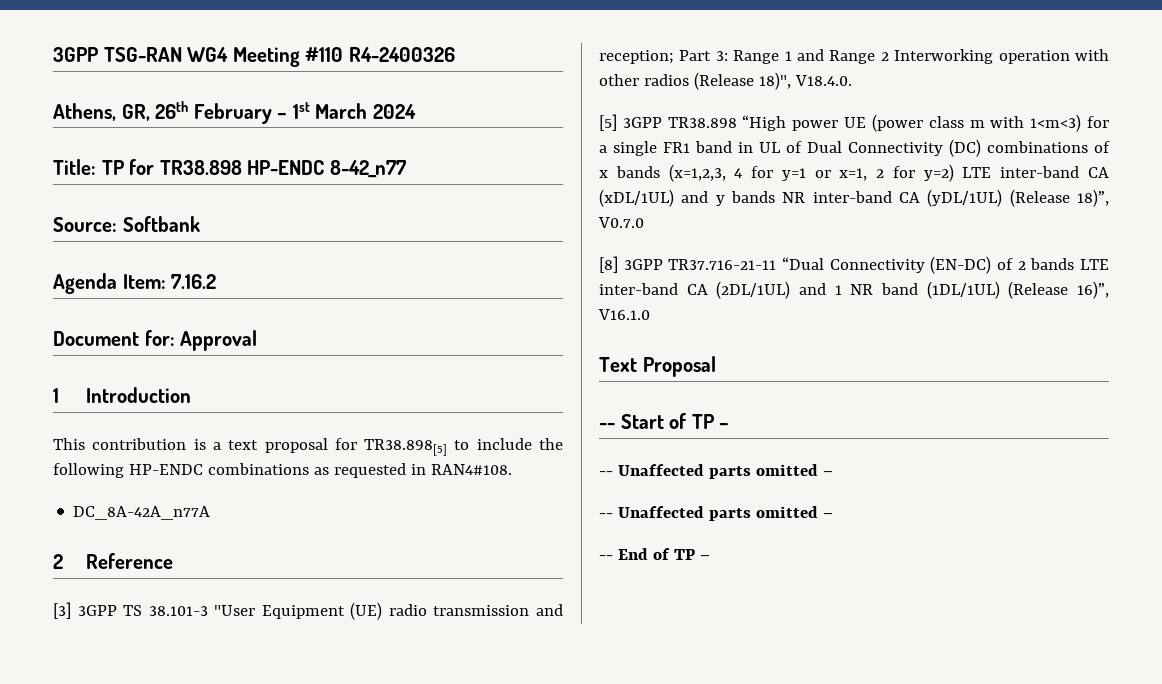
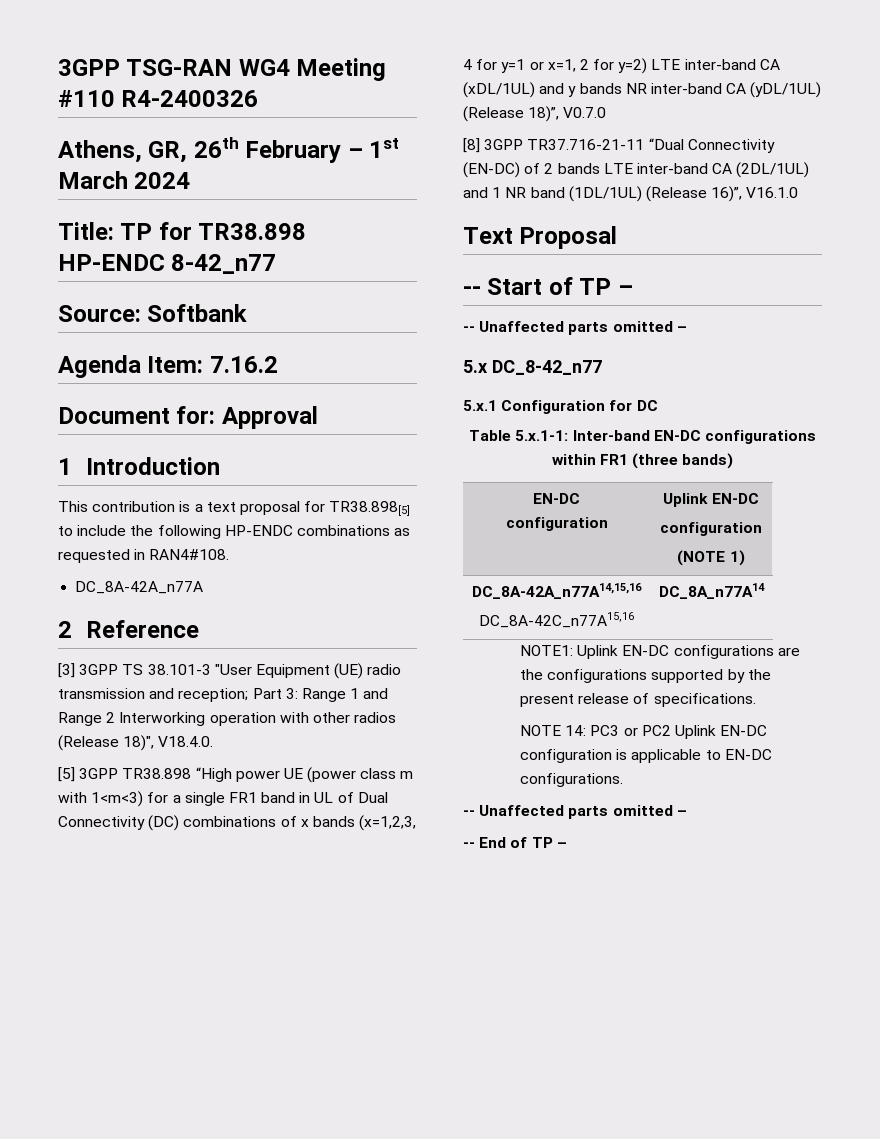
+ 5.x DC_8-42_n77
+ 5.x.1 Configuration for DC
+ Table 5.x.1-1: Inter-band EN-DC configurations within FR1 (three bands)
+ EN-DC
+ configuration | Uplink EN-DC
+ configuration
+ (NOTE 1)
+ DC_8A-42A_n77A14,15,16
+ DC_8A-42C_n77A15,16 | DC_8A_n77A14
+ NOTE1: Uplink EN-DC configurations are the configurations supported by the present release of specifications.
+ NOTE 14: PC3 or PC2 Uplink EN-DC configuration is applicable to EN-DC configurations.

